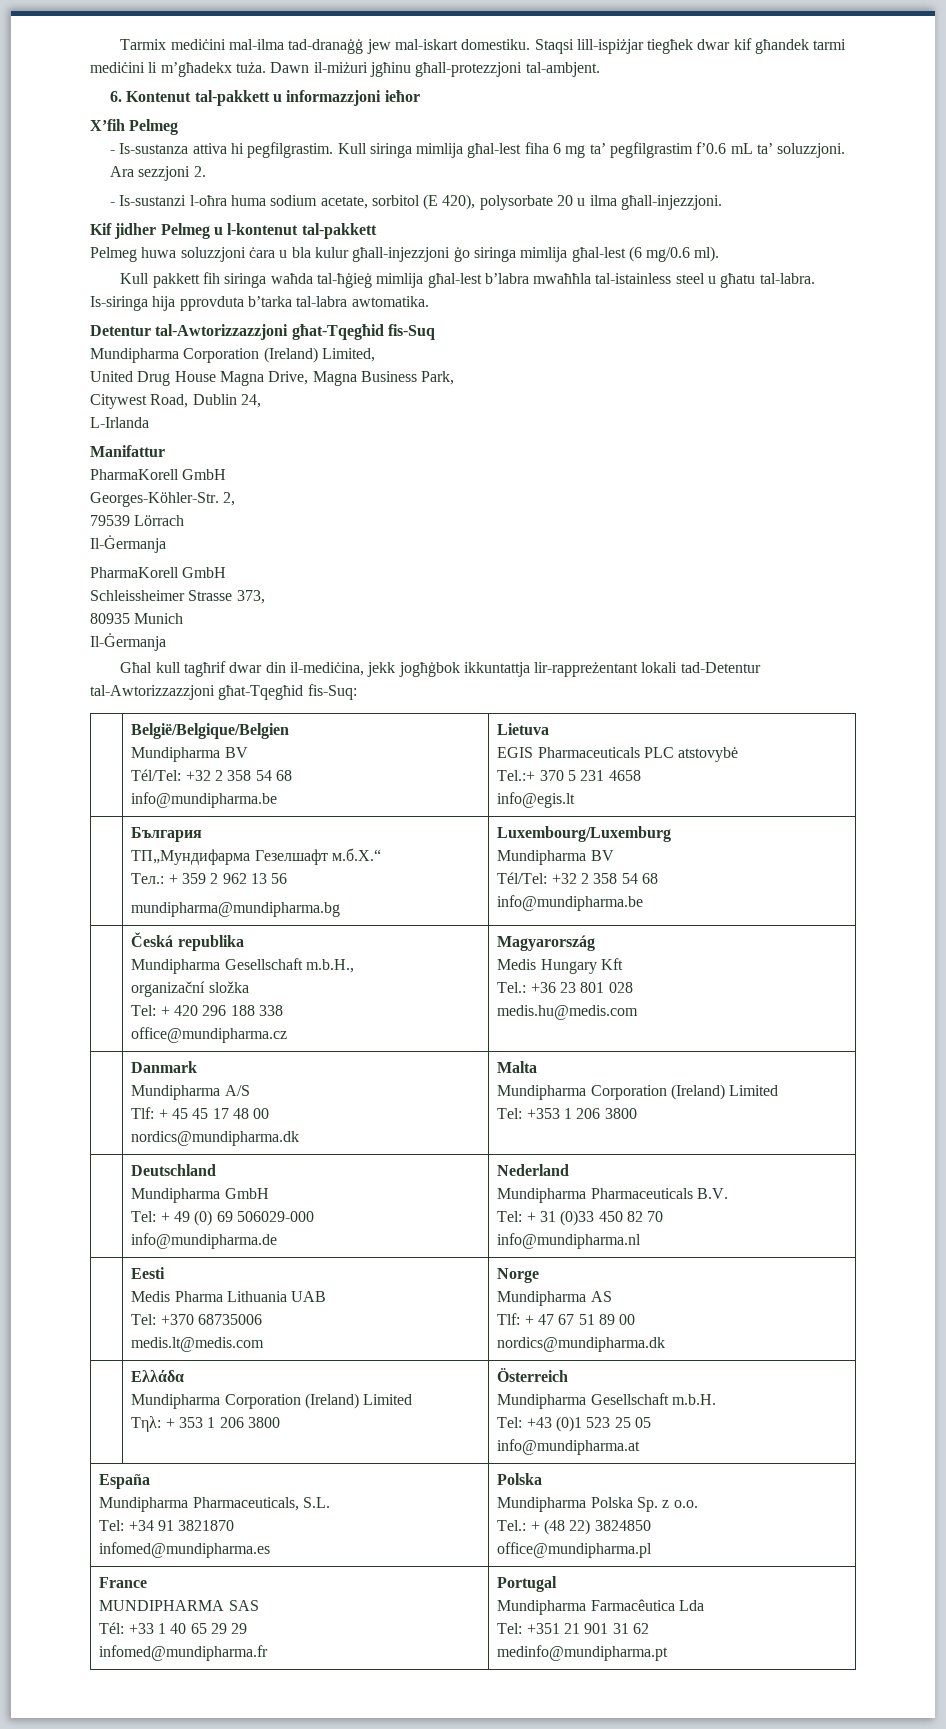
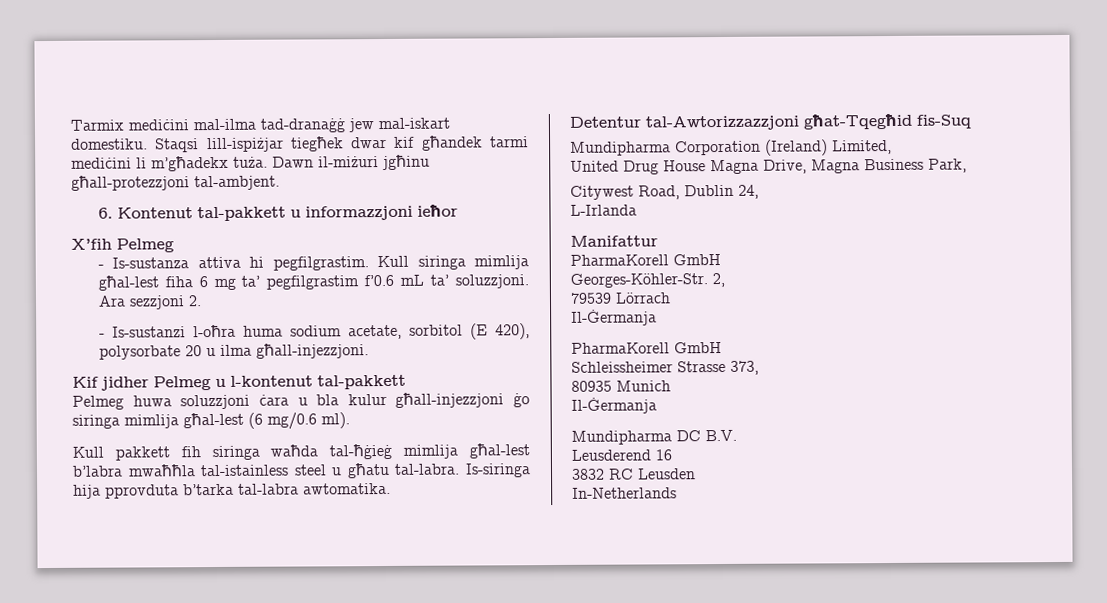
- Għal kull tagħrif dwar din il-mediċina, jekk jogħġbok ikkuntattja lir-rappreżentant lokali tad-Detentur tal-Awtorizzazzjoni għat-Tqegħid fis-Suq:
- | België/Belgique/Belgien
- Mundipharma BV
- Tél/Tel: +32 2 358 54 68
- info@mundipharma.be | Lietuva
- EGIS Pharmaceuticals PLC atstovybė
- Tel.:+ 370 5 231 4658
- info@egis.lt
- | България
- ТП„Мундифарма Гезелшафт м.б.Х.“
- Teл.: + 359 2 962 13 56
- mundipharma@mundipharma.bg | Luxembourg/Luxemburg
- Mundipharma BV
- Tél/Tel: +32 2 358 54 68
- info@mundipharma.be
- | Česká republika
- Mundipharma Gesellschaft m.b.H.,
- organizační složka
- Tel: + 420 296 188 338
- office@mundipharma.cz | Magyarország
- Medis Hungary Kft
- Tel.: +36 23 801 028
- medis.hu@medis.com
- | Danmark
- Mundipharma A/S
- Tlf: + 45 45 17 48 00
- nordics@mundipharma.dk | Malta
- Mundipharma Corporation (Ireland) Limited
- Tel: +353 1 206 3800
- | Deutschland
- Mundipharma GmbH
- Tel: + 49 (0) 69 506029-000
- info@mundipharma.de | Nederland
- Mundipharma Pharmaceuticals B.V.
- Tel: + 31 (0)33 450 82 70
- info@mundipharma.nl
- | Eesti
- Medis Pharma Lithuania UAB
- Tel: +370 68735006
- medis.lt@medis.com | Norge
- Mundipharma AS
- Tlf: + 47 67 51 89 00
- nordics@mundipharma.dk
- | Ελλάδα
- Mundipharma Corporation (Ireland) Limited
- Τηλ: + 353 1 206 3800 | Österreich
- Mundipharma Gesellschaft m.b.H.
- Tel: +43 (0)1 523 25 05
- info@mundipharma.at
- España
- Mundipharma Pharmaceuticals, S.L.
- Tel: +34 91 3821870
- infomed@mundipharma.es | Polska
- Mundipharma Polska Sp. z o.o.
- Tel.: + (48 22) 3824850
- office@mundipharma.pl
- France
- MUNDIPHARMA SAS
- Tél: +33 1 40 65 29 29
- infomed@mundipharma.fr | Portugal
- Mundipharma Farmacêutica Lda
- Tel: +351 21 901 31 62
- medinfo@mundipharma.pt
+ Mundipharma DC B.V.
+ Leusderend 16
+ 3832 RC Leusden
+ In-Netherlands

